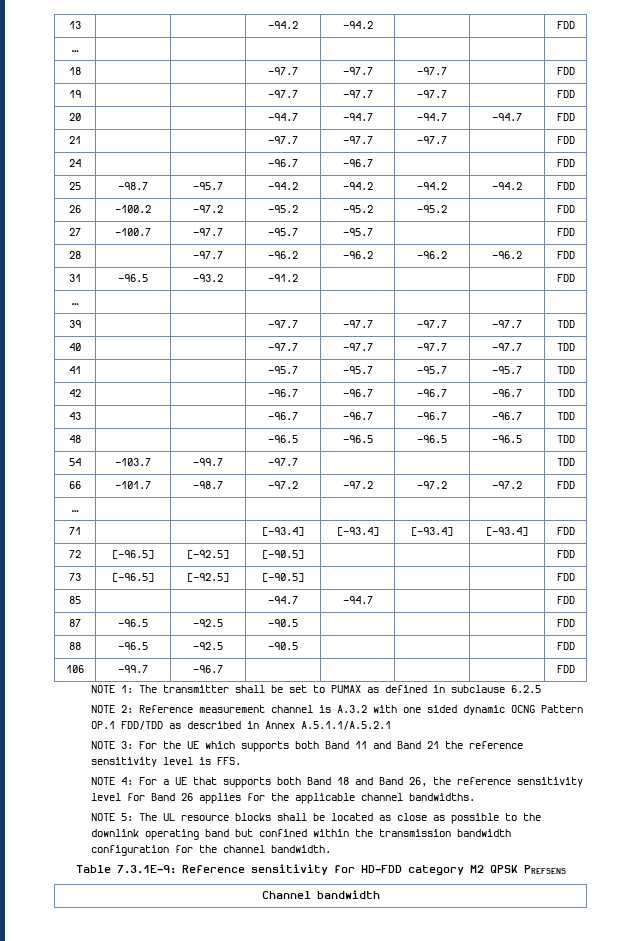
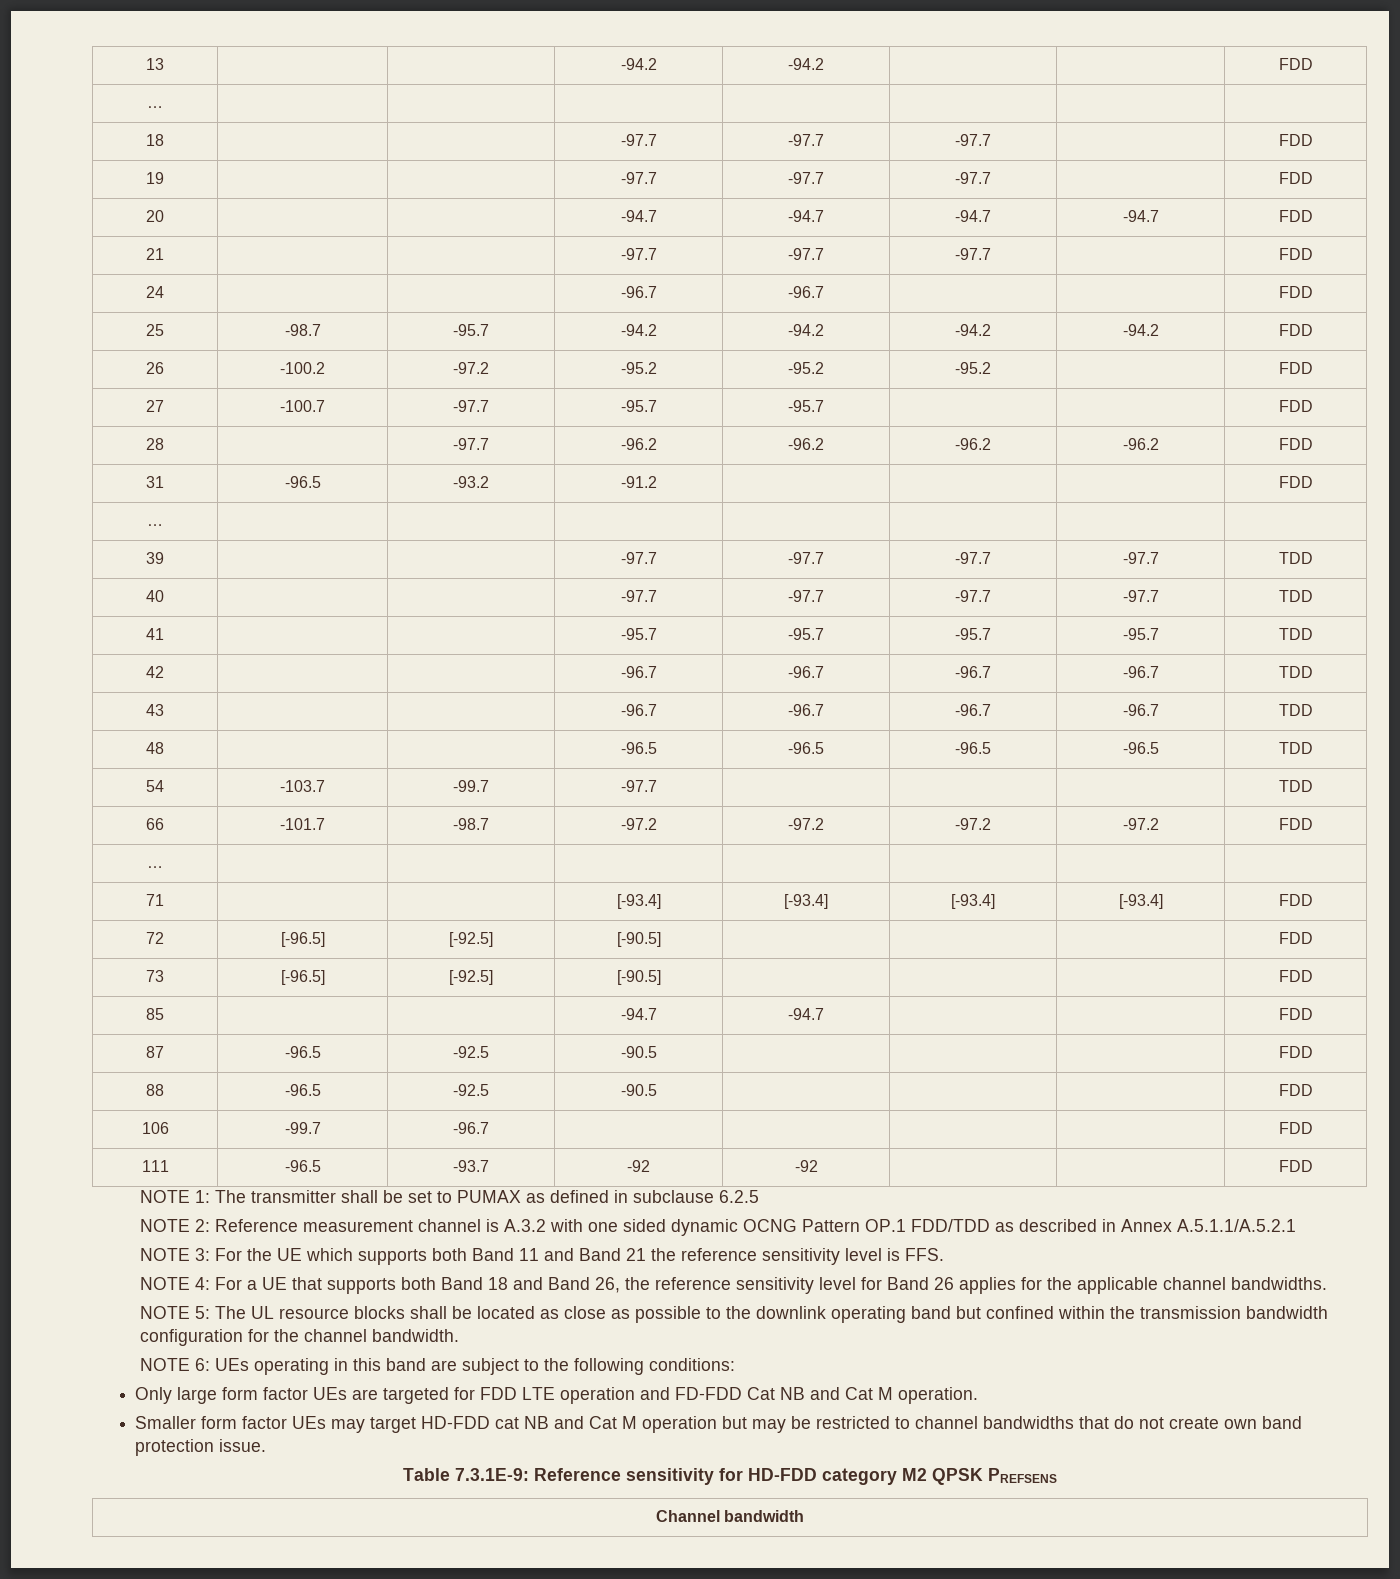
+ 111 | -96.5 | -93.7 | -92 | -92 | | | FDD
+ NOTE 6: UEs operating in this band are subject to the following conditions:
+ Only large form factor UEs are targeted for FDD LTE operation and FD-FDD Cat NB and Cat M operation.
+ Smaller form factor UEs may target HD-FDD cat NB and Cat M operation but may be restricted to channel bandwidths that do not create own band protection issue.

